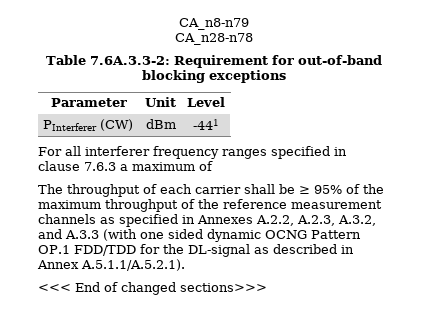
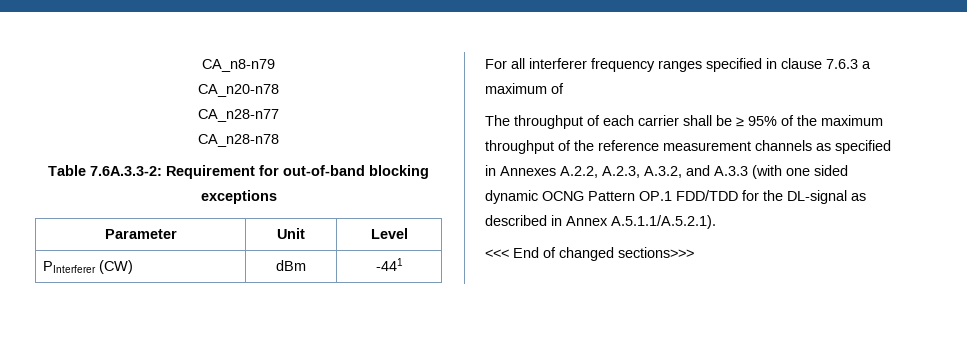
+ CA_n20-n78
+ CA_n28-n77

